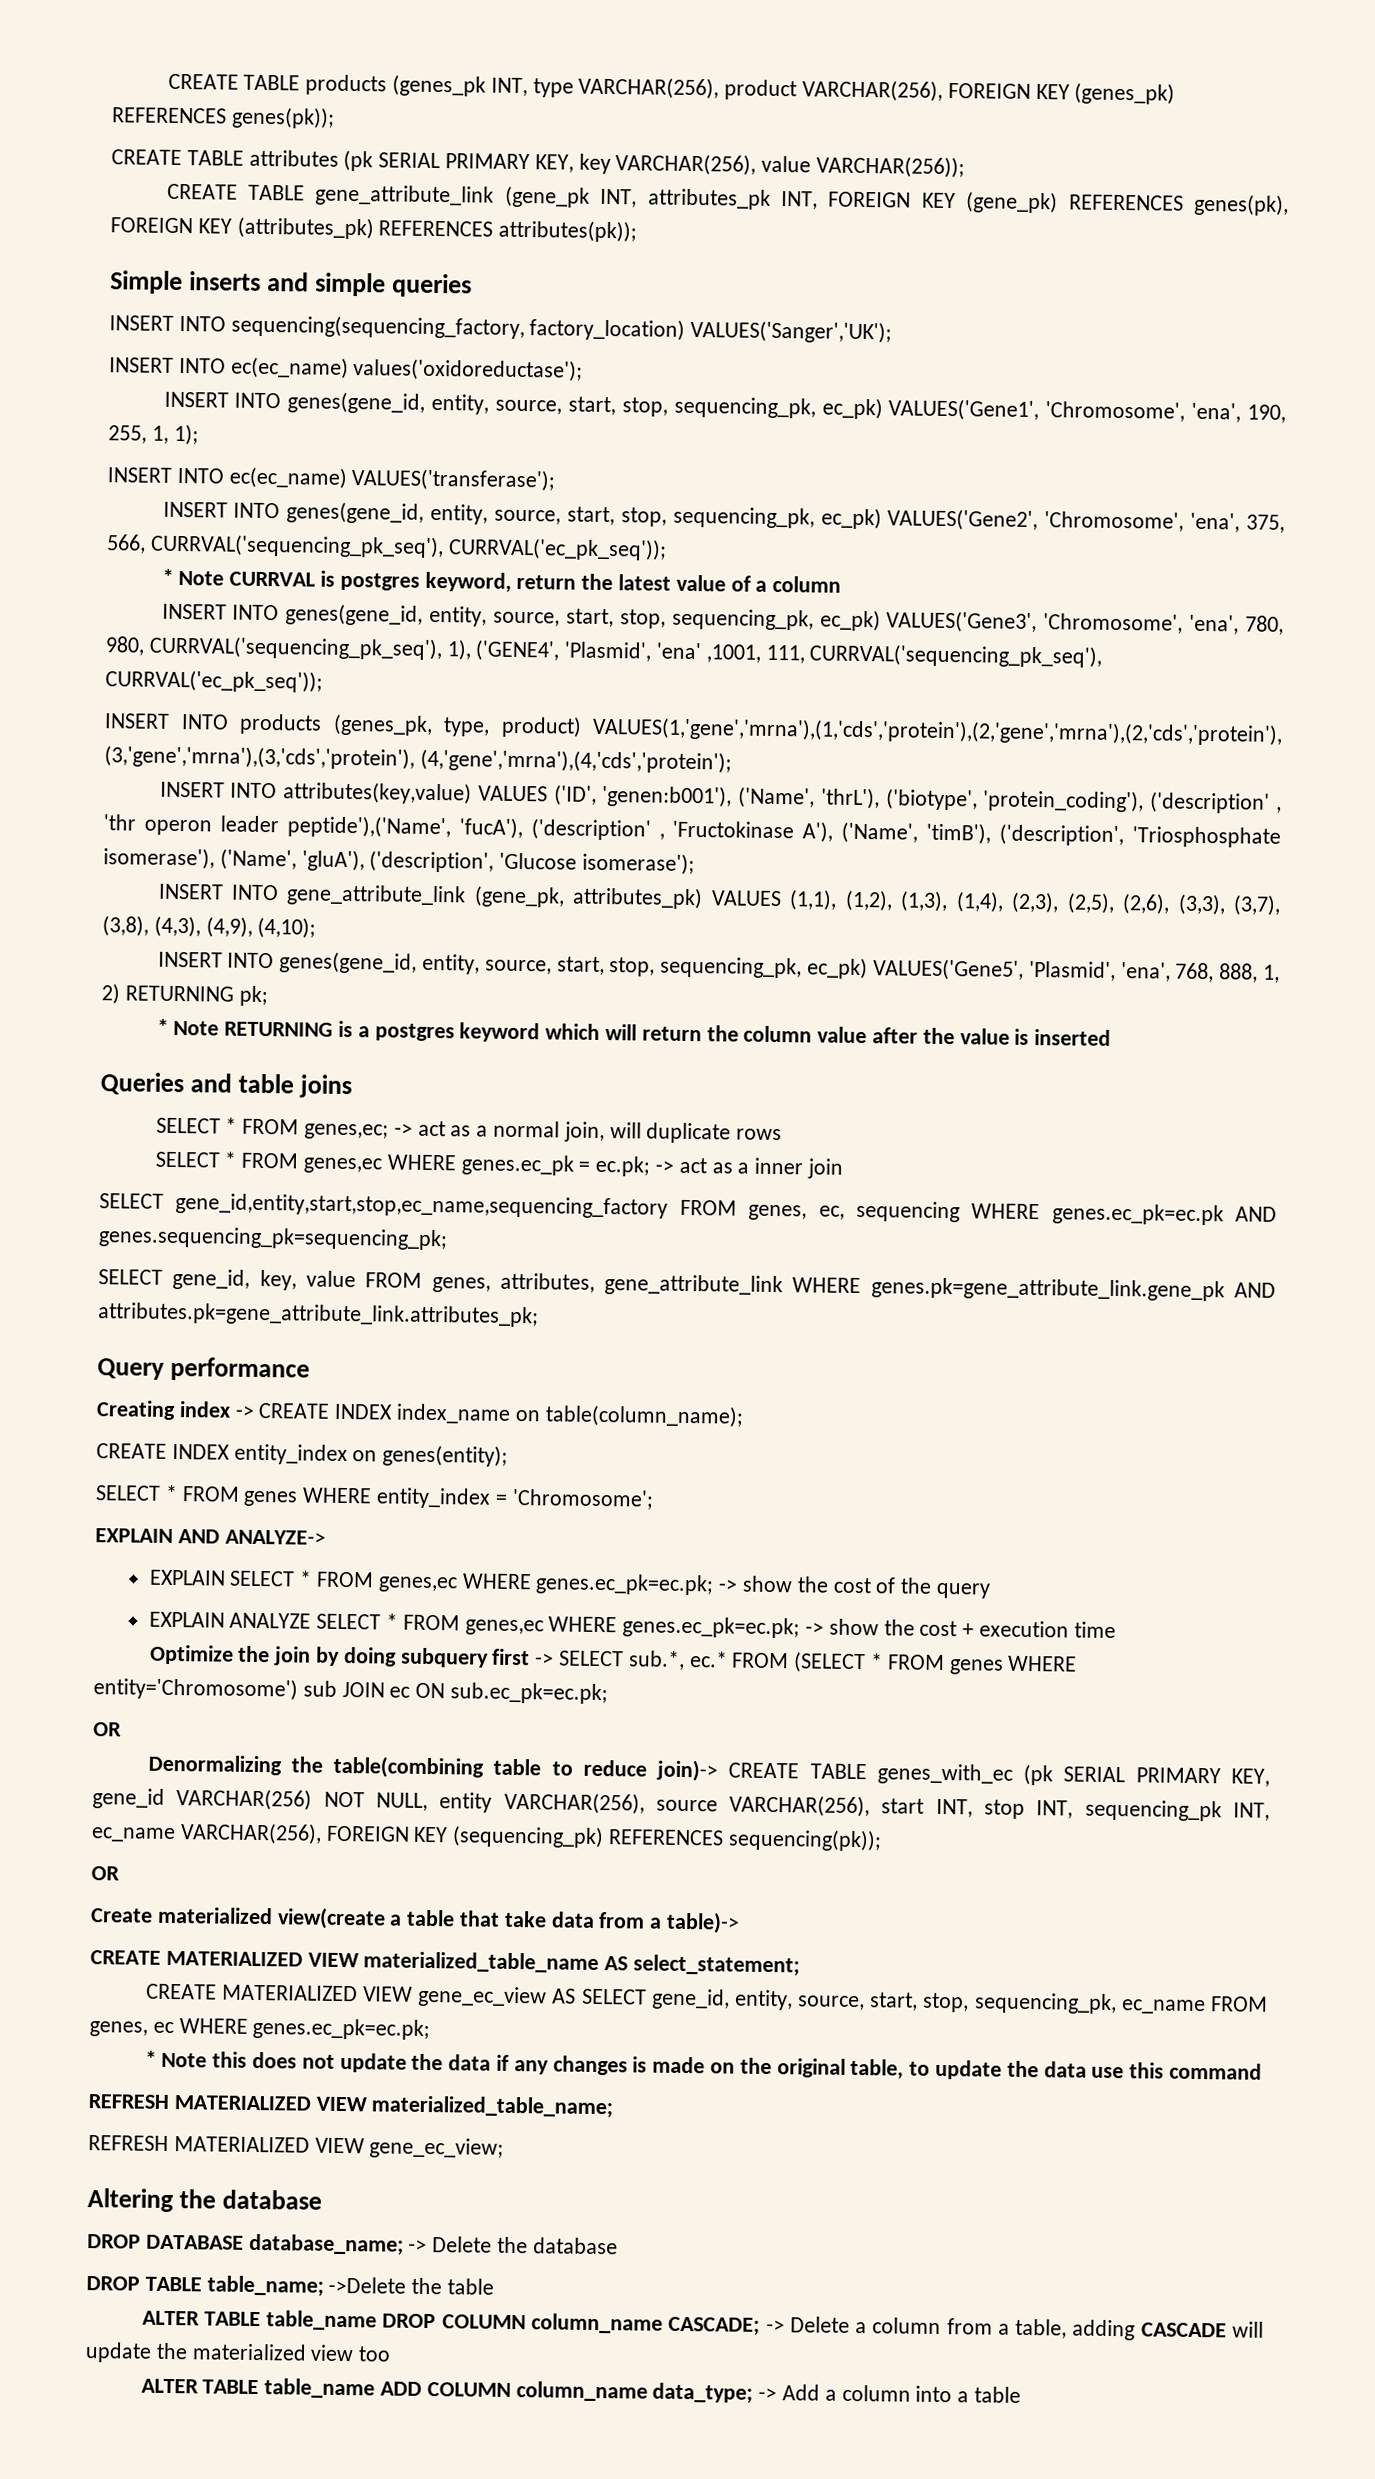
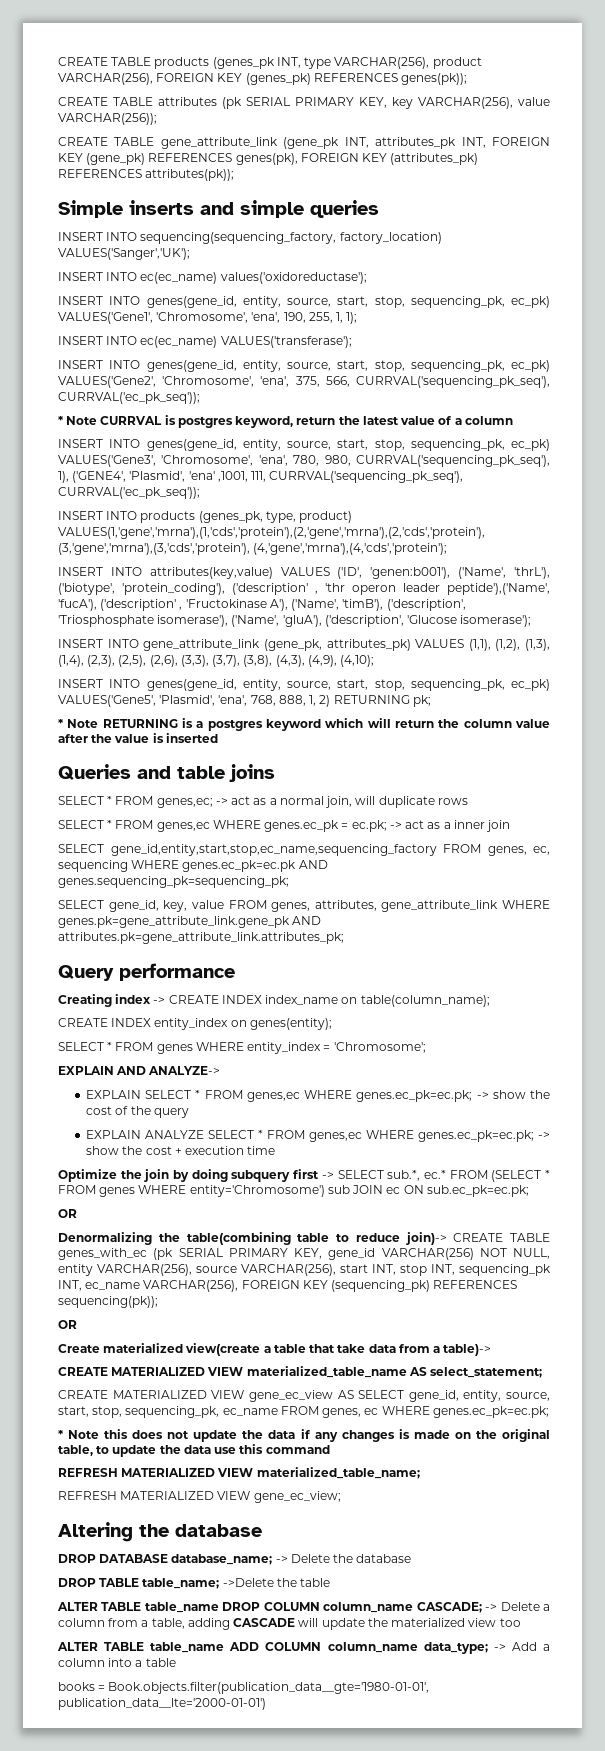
+ books = Book.objects.filter(publication_data__gte='1980-01-01', publication_data__lte='2000-01-01')

